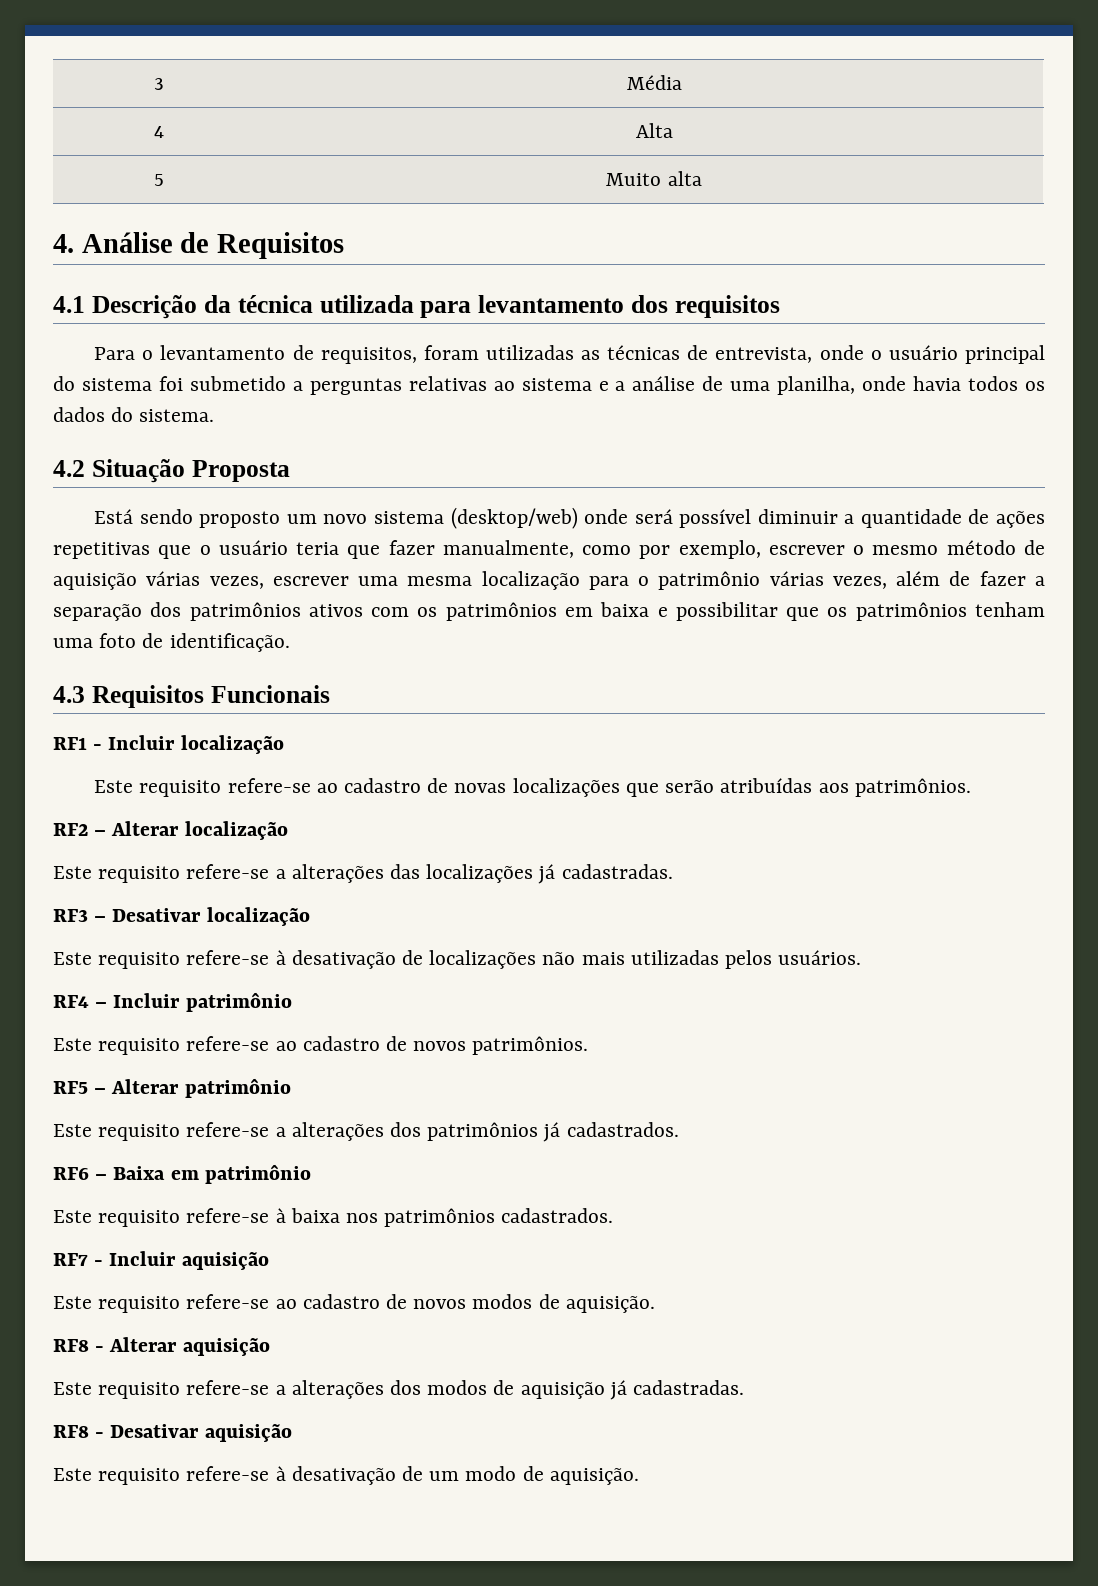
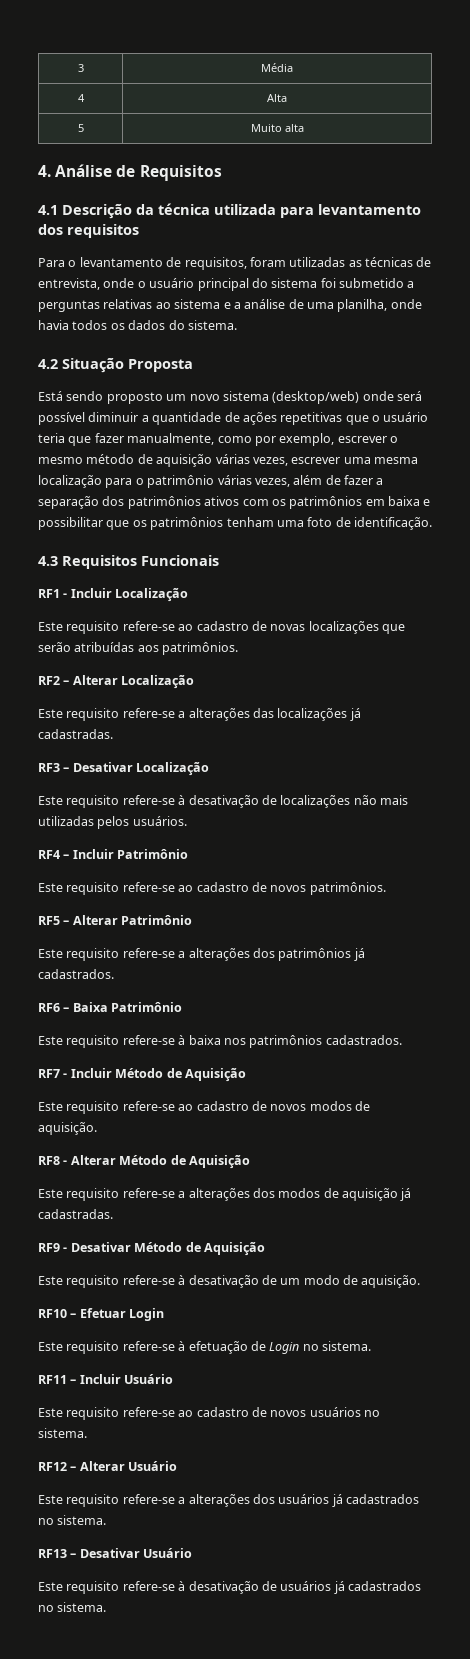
- RF1 - Incluir localização
+ RF1 - Incluir Localização
- RF2 – Alterar localização
+ RF2 – Alterar Localização
- RF3 – Desativar localização
+ RF3 – Desativar Localização
- RF4 – Incluir patrimônio
+ RF4 – Incluir Patrimônio
- RF5 – Alterar patrimônio
+ RF5 – Alterar Patrimônio
- RF6 – Baixa em patrimônio
+ RF6 – Baixa Patrimônio
- RF7 - Incluir aquisição
+ RF7 - Incluir Método de Aquisição
- RF8 - Alterar aquisição
+ RF8 - Alterar Método de Aquisição
- RF8 - Desativar aquisição
+ RF9 - Desativar Método de Aquisição
+ RF10 – Efetuar Login
+ Este requisito refere-se à efetuação de Login no sistema.
+ RF11 – Incluir Usuário
+ Este requisito refere-se ao cadastro de novos usuários no sistema.
+ RF12 – Alterar Usuário
+ Este requisito refere-se a alterações dos usuários já cadastrados no sistema.
+ RF13 – Desativar Usuário
+ Este requisito refere-se à desativação de usuários já cadastrados no sistema.

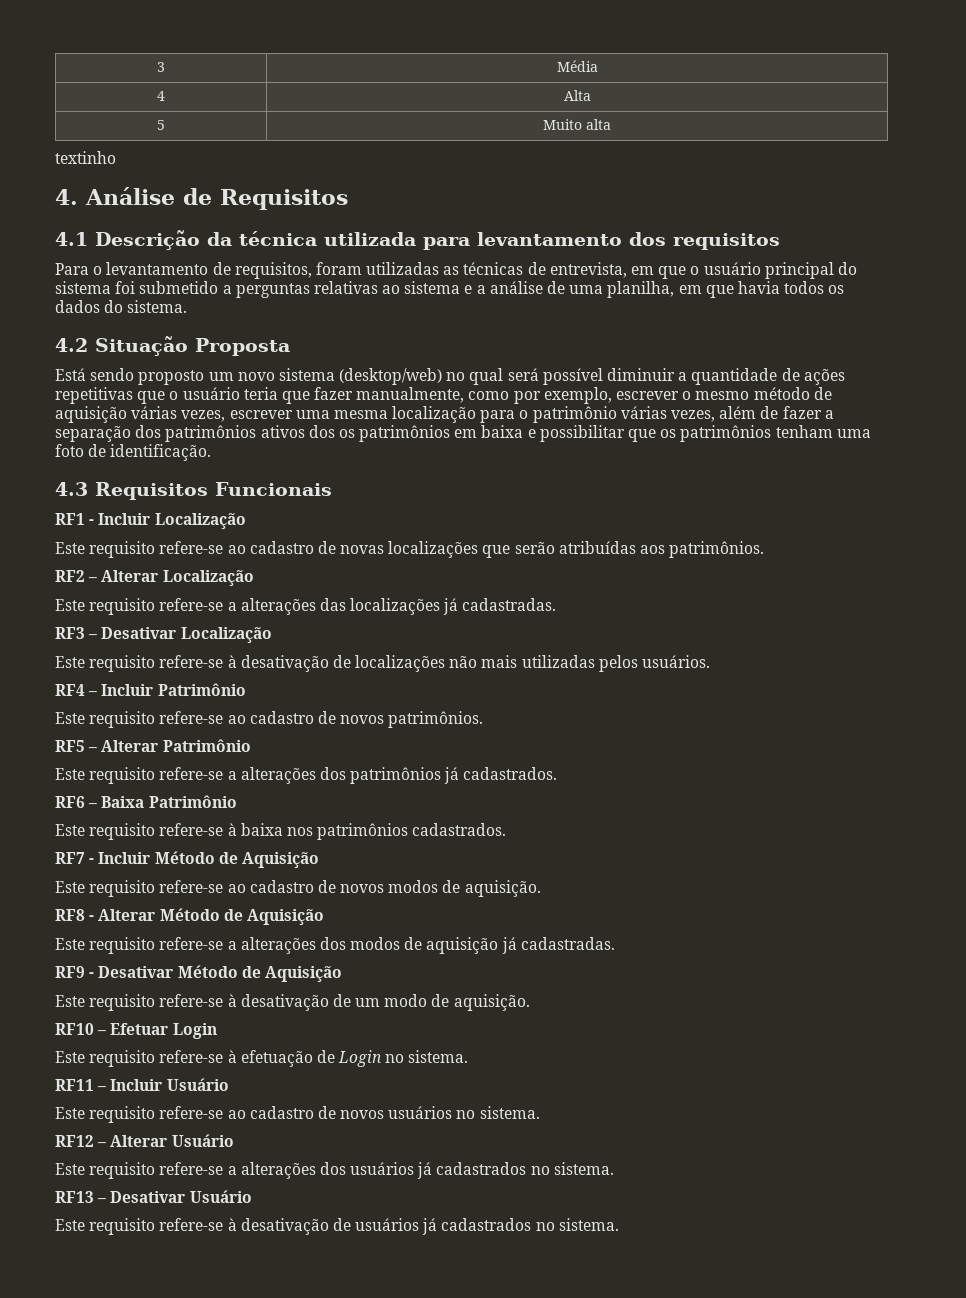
+ textinho
- Para o levantamento de requisitos, foram utilizadas as técnicas de entrevista, onde o usuário principal do sistema foi submetido a perguntas relativas ao sistema e a análise de uma planilha, onde havia todos os dados do sistema.
+ Para o levantamento de requisitos, foram utilizadas as técnicas de entrevista, em que o usuário principal do sistema foi submetido a perguntas relativas ao sistema e a análise de uma planilha, em que havia todos os dados do sistema.
- Está sendo proposto um novo sistema (desktop/web) onde será possível diminuir a quantidade de ações repetitivas que o usuário teria que fazer manualmente, como por exemplo, escrever o mesmo método de aquisição várias vezes, escrever uma mesma localização para o patrimônio várias vezes, além de fazer a separação dos patrimônios ativos com os patrimônios em baixa e possibilitar que os patrimônios tenham uma foto de identificação.
+ Está sendo proposto um novo sistema (desktop/web) no qual será possível diminuir a quantidade de ações repetitivas que o usuário teria que fazer manualmente, como por exemplo, escrever o mesmo método de aquisição várias vezes, escrever uma mesma localização para o patrimônio várias vezes, além de fazer a separação dos patrimônios ativos dos os patrimônios em baixa e possibilitar que os patrimônios tenham uma foto de identificação.

